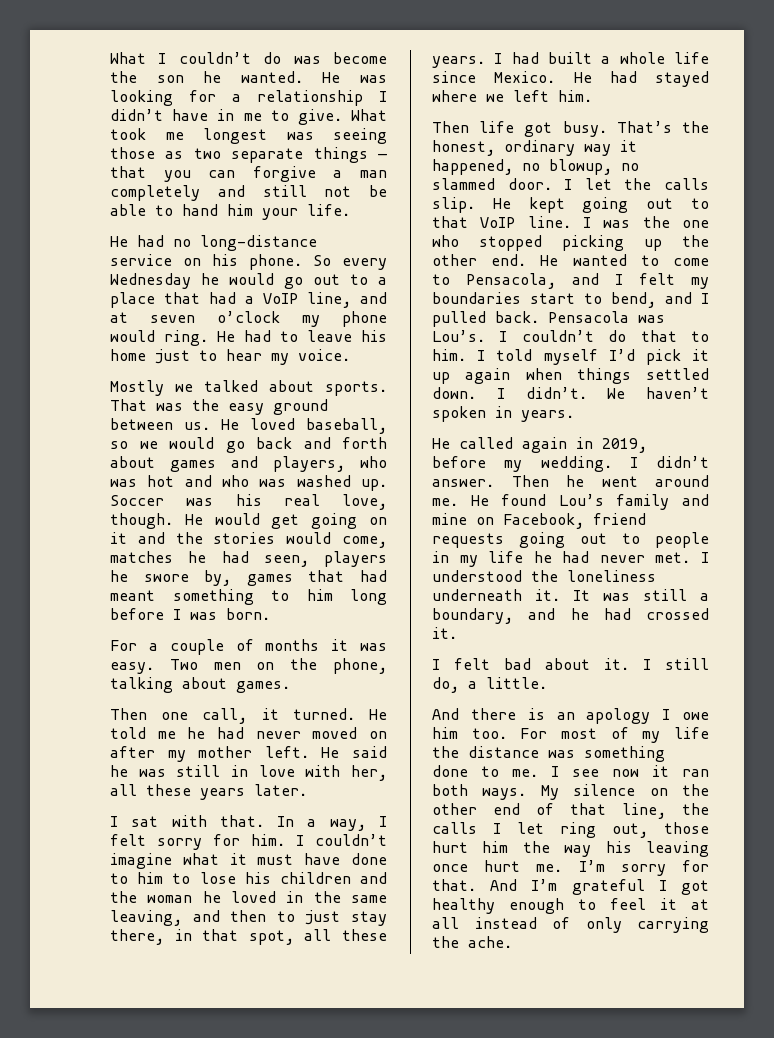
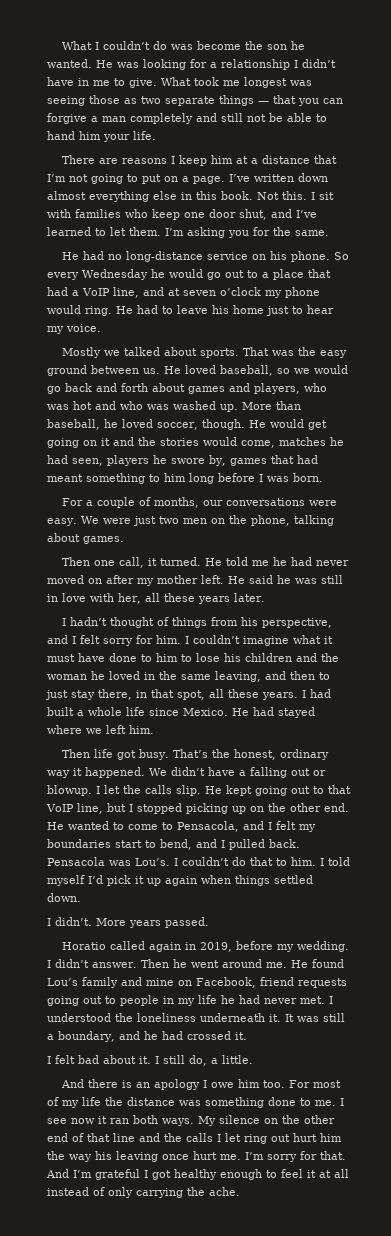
+ There are reasons I keep him at a distance that I’m not going to put on a page. I’ve written down almost everything else in this book. Not this. I sit with families who keep one door shut, and I’ve learned to let them. I’m asking you for the same.
- Soccer was his real love, though.
+ More than baseball, he loved soccer, though.
- For a couple of months it was easy. Two men on the phone, talking about games.
+ For a couple of months, our conversations were easy. We were just two men on the phone, talking about games.
- I sat with that. In a way, I felt sorry for him.
+ I hadn’t thought of things from his perspective, and I felt sorry for him.
- That’s the honest, ordinary way it happened, no blowup, no slammed door.
+ That’s the honest, ordinary way it happened. We didn’t have a falling out or blowup.
- He kept going out to that VoIP line. I was the one who stopped picking up the other end.
+ He kept going out to that VoIP line, but I stopped picking up on the other end.
- I told myself I’d pick it up again when things settled down. I didn’t.
+ I told myself I’d pick it up again when things settled down.
+ I didn’t.
- We haven’t spoken in years.
- He called again in 2019, before my wedding.
+ More years passed.
+ Horatio called again in 2019, before my wedding.
- My silence on the other end of that line, the calls I let ring out, those hurt him the way his leaving once hurt me.
+ My silence on the other end of that line and the calls I let ring out hurt him the way his leaving once hurt me.

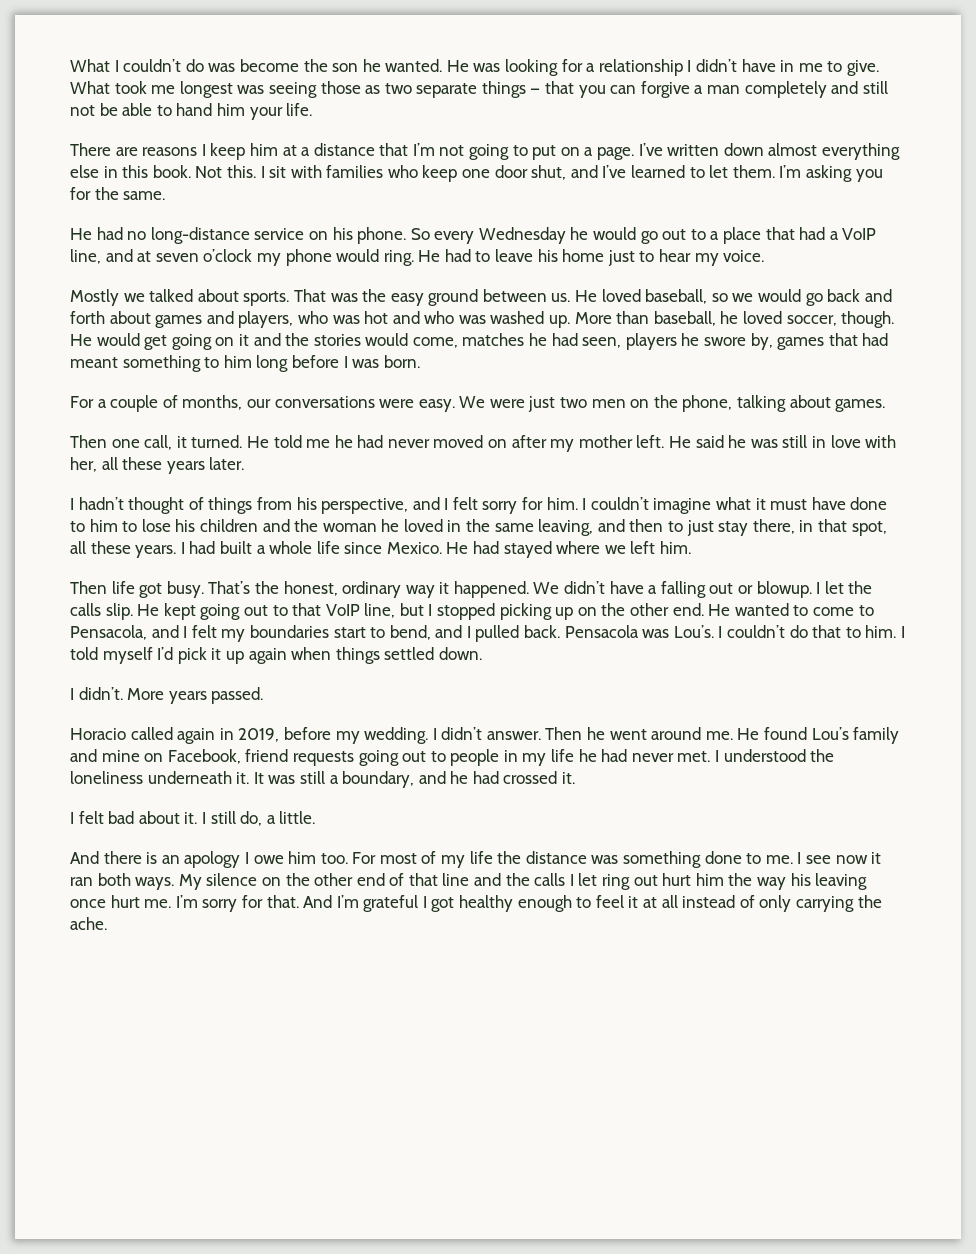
- Horatio called again in 2019, before my wedding.
+ Horacio called again in 2019, before my wedding.

